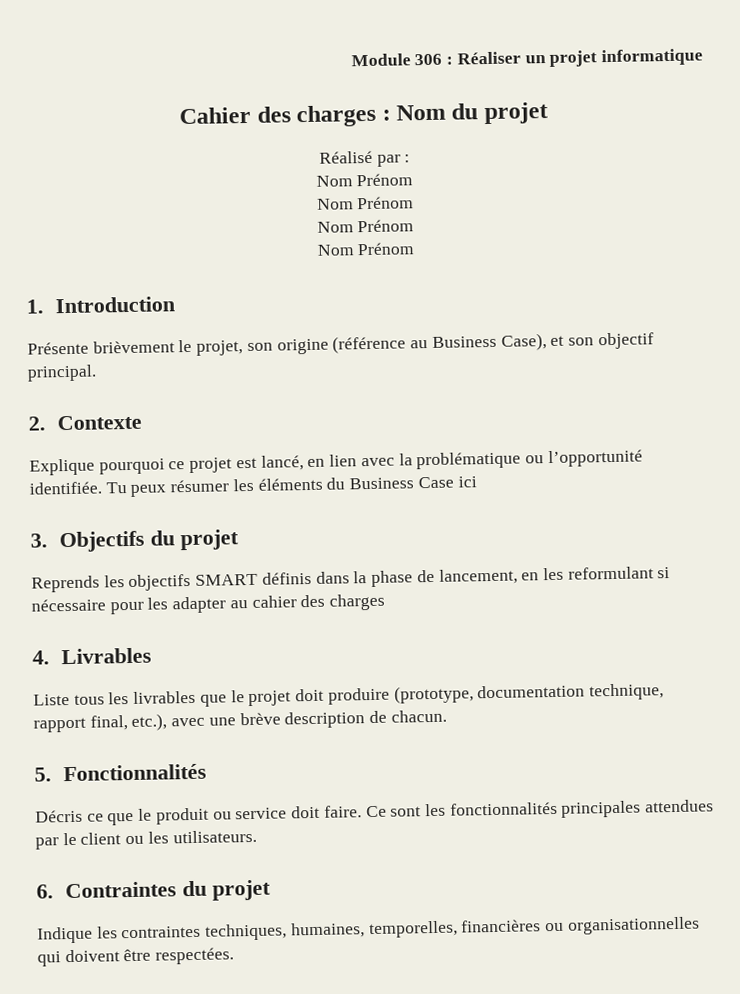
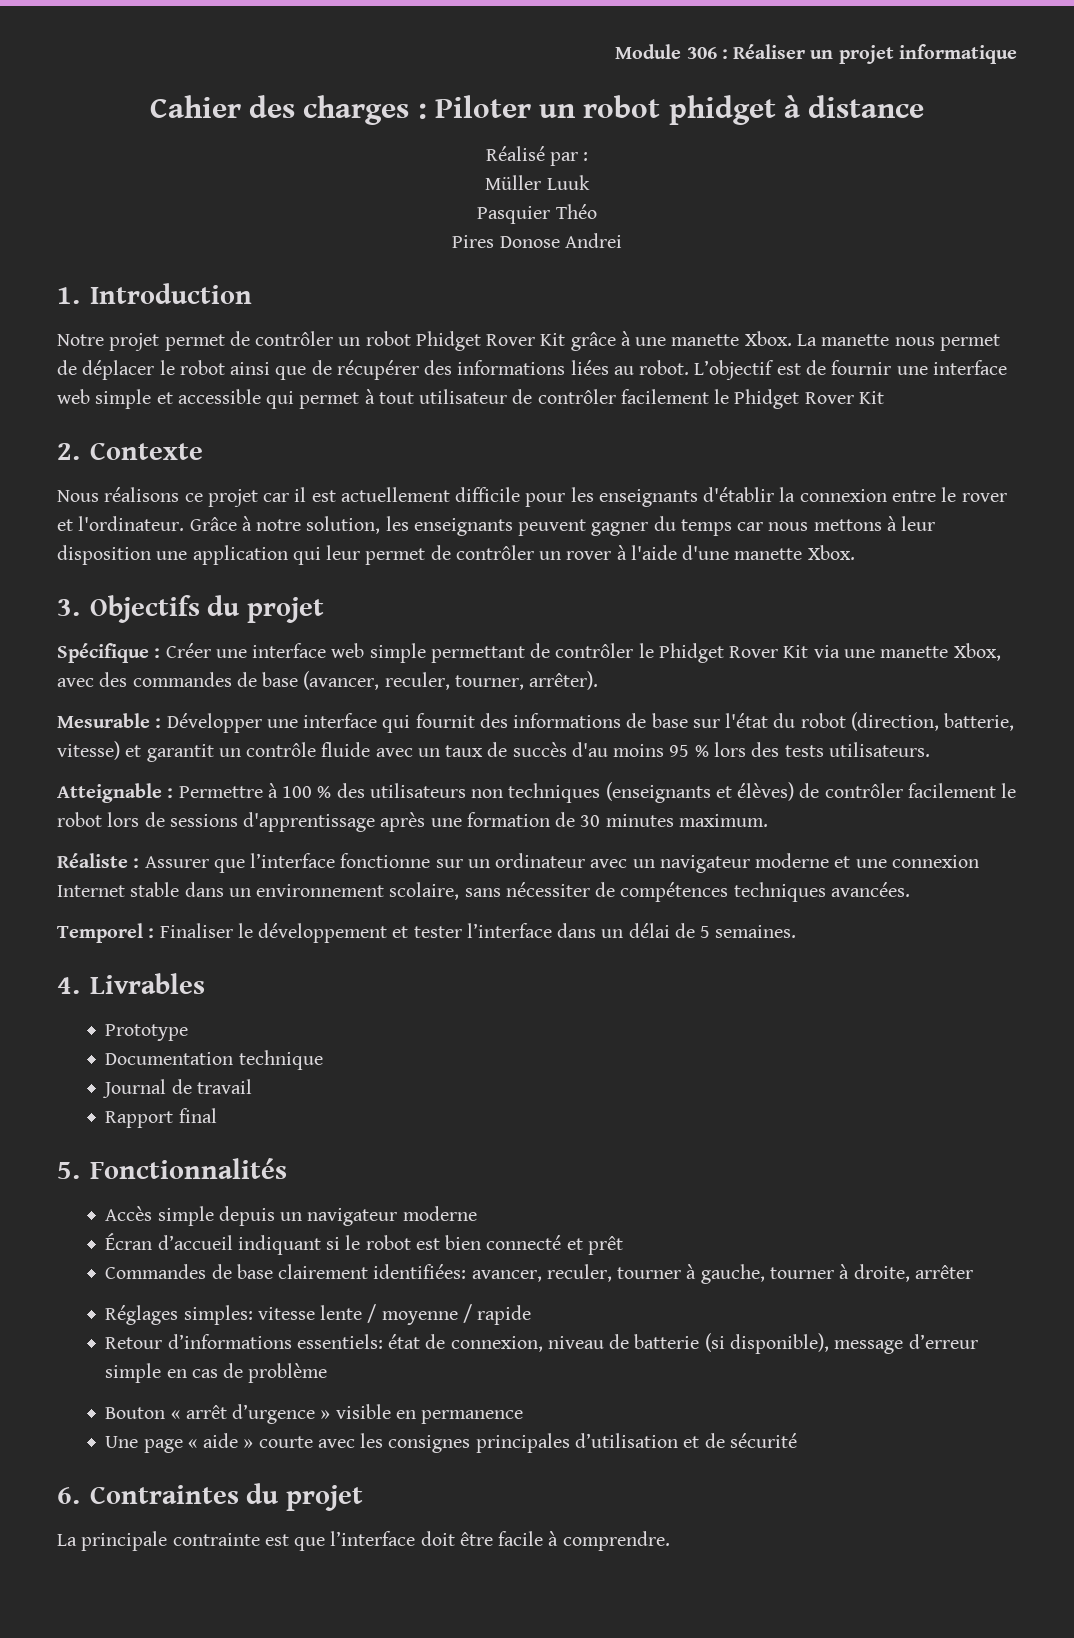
- Cahier des charges : Nom du projet
+ Cahier des charges : Piloter un robot phidget à distance
  Réalisé par :
- Nom Prénom
- Nom Prénom
- Nom Prénom
- Nom Prénom
+ Müller Luuk
+ Pasquier Théo
+ Pires Donose Andrei
  1. Introduction
- Présente brièvement le projet, son origine (référence au Business Case), et son objectif principal.
+ Notre projet permet de contrôler un robot Phidget Rover Kit grâce à une manette Xbox. La manette nous permet de déplacer le robot ainsi que de récupérer des informations liées au robot. L’objectif est de fournir une interface web simple et accessible qui permet à tout utilisateur de contrôler facilement le Phidget Rover Kit
  2. Contexte
- Explique pourquoi ce projet est lancé, en lien avec la problématique ou l’opportunité identifiée. Tu peux résumer les éléments du Business Case ici
+ Nous réalisons ce projet car il est actuellement difficile pour les enseignants d'établir la connexion entre le rover et l'ordinateur. Grâce à notre solution, les enseignants peuvent gagner du temps car nous mettons à leur disposition une application qui leur permet de contrôler un rover à l'aide d'une manette Xbox.
  3. Objectifs du projet
- Reprends les objectifs SMART définis dans la phase de lancement, en les reformulant si nécessaire pour les adapter au cahier des charges
+ Spécifique : Créer une interface web simple permettant de contrôler le Phidget Rover Kit via une manette Xbox, avec des commandes de base (avancer, reculer, tourner, arrêter).
+ Mesurable : Développer une interface qui fournit des informations de base sur l'état du robot (direction, batterie, vitesse) et garantit un contrôle fluide avec un taux de succès d'au moins 95 % lors des tests utilisateurs.
+ Atteignable : Permettre à 100 % des utilisateurs non techniques (enseignants et élèves) de contrôler facilement le robot lors de sessions d'apprentissage après une formation de 30 minutes maximum.
+ Réaliste : Assurer que l’interface fonctionne sur un ordinateur avec un navigateur moderne et une connexion Internet stable dans un environnement scolaire, sans nécessiter de compétences techniques avancées.
+ Temporel : Finaliser le développement et tester l’interface dans un délai de 5 semaines.
  4. Livrables
- Liste tous les livrables que le projet doit produire (prototype, documentation technique, rapport final, etc.), avec une brève description de chacun.
+ Prototype
+ Documentation technique
+ Journal de travail
+ Rapport final
  5. Fonctionnalités
- Décris ce que le produit ou service doit faire. Ce sont les fonctionnalités principales attendues par le client ou les utilisateurs.
+ Accès simple depuis un navigateur moderne
+ Écran d’accueil indiquant si le robot est bien connecté et prêt
+ Commandes de base clairement identifiées: avancer, reculer, tourner à gauche, tourner à droite, arrêter
+ Réglages simples: vitesse lente / moyenne / rapide
+ Retour d’informations essentiels: état de connexion, niveau de batterie (si disponible), message d’erreur simple en cas de problème
+ Bouton « arrêt d’urgence » visible en permanence
+ Une page « aide » courte avec les consignes principales d’utilisation et de sécurité
  6. Contraintes du projet
- Indique les contraintes techniques, humaines, temporelles, financières ou organisationnelles qui doivent être respectées.
+ La principale contrainte est que l’interface doit être facile à comprendre.

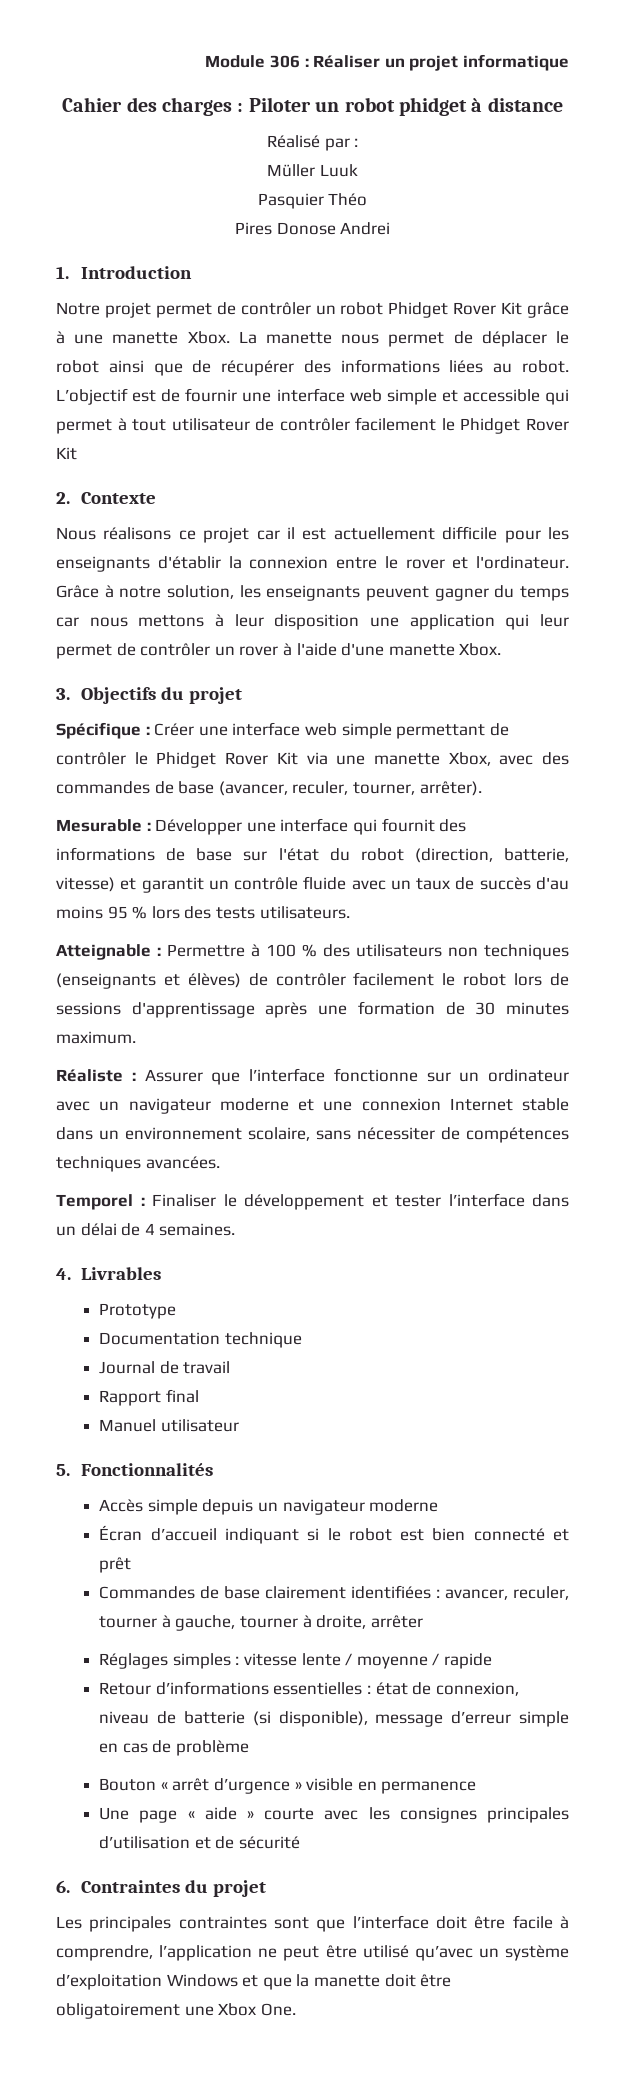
- Temporel : Finaliser le développement et tester l’interface dans un délai de 5 semaines.
+ Temporel : Finaliser le développement et tester l’interface dans un délai de 4 semaines.
+ Manuel utilisateur
- Commandes de base clairement identifiées: avancer, reculer, tourner à gauche, tourner à droite, arrêter
+ Commandes de base clairement identifiées : avancer, reculer, tourner à gauche, tourner à droite, arrêter
- Réglages simples: vitesse lente / moyenne / rapide
+ Réglages simples : vitesse lente / moyenne / rapide
- Retour d’informations essentiels: état de connexion, niveau de batterie (si disponible), message d’erreur simple en cas de problème
+ Retour d’informations essentielles : état de connexion, niveau de batterie (si disponible), message d’erreur simple en cas de problème
- La principale contrainte est que l’interface doit être facile à comprendre.
+ Les principales contraintes sont que l’interface doit être facile à comprendre, l’application ne peut être utilisé qu’avec un système d’exploitation Windows et que la manette doit être obligatoirement une Xbox One.

